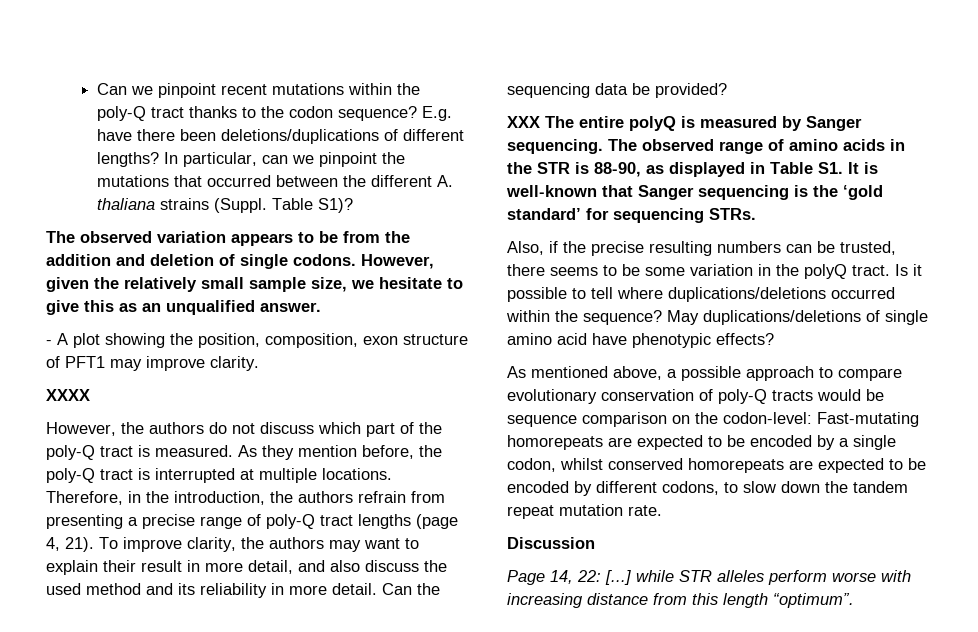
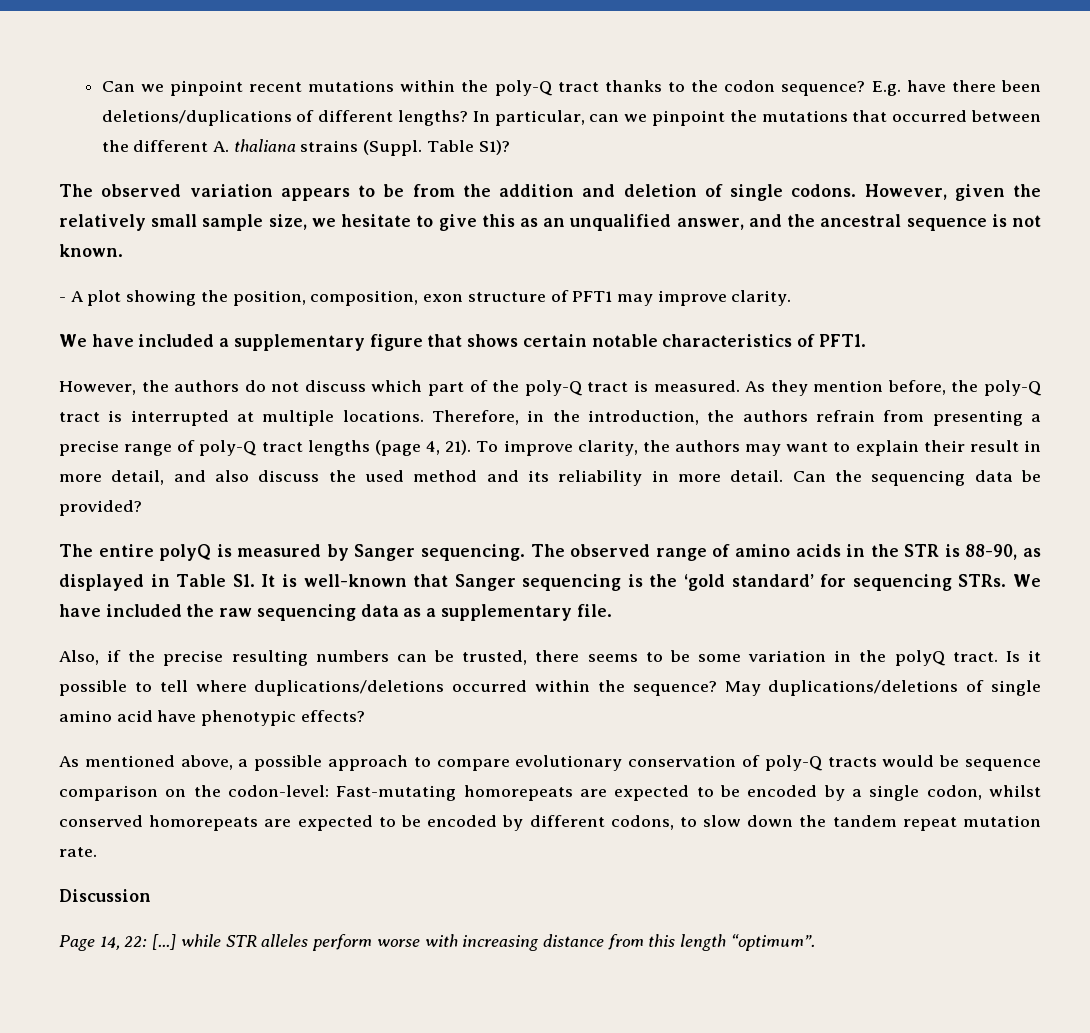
- However, given the relatively small sample size, we hesitate to give this as an unqualified answer.
+ However, given the relatively small sample size, we hesitate to give this as an unqualified answer, and the ancestral sequence is not known.
- XXXX
+ We have included a supplementary figure that shows certain notable characteristics of PFT1.
- XXX The entire polyQ is measured by Sanger sequencing.
+ The entire polyQ is measured by Sanger sequencing.
+ We have included the raw sequencing data as a supplementary file.

